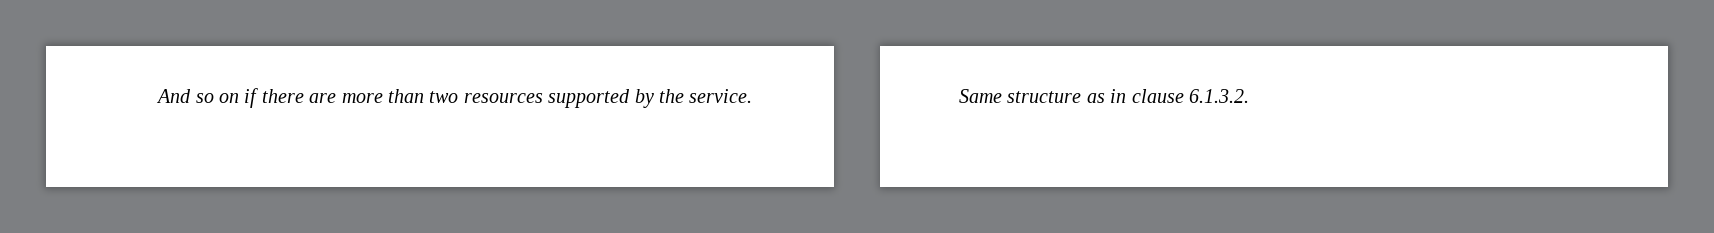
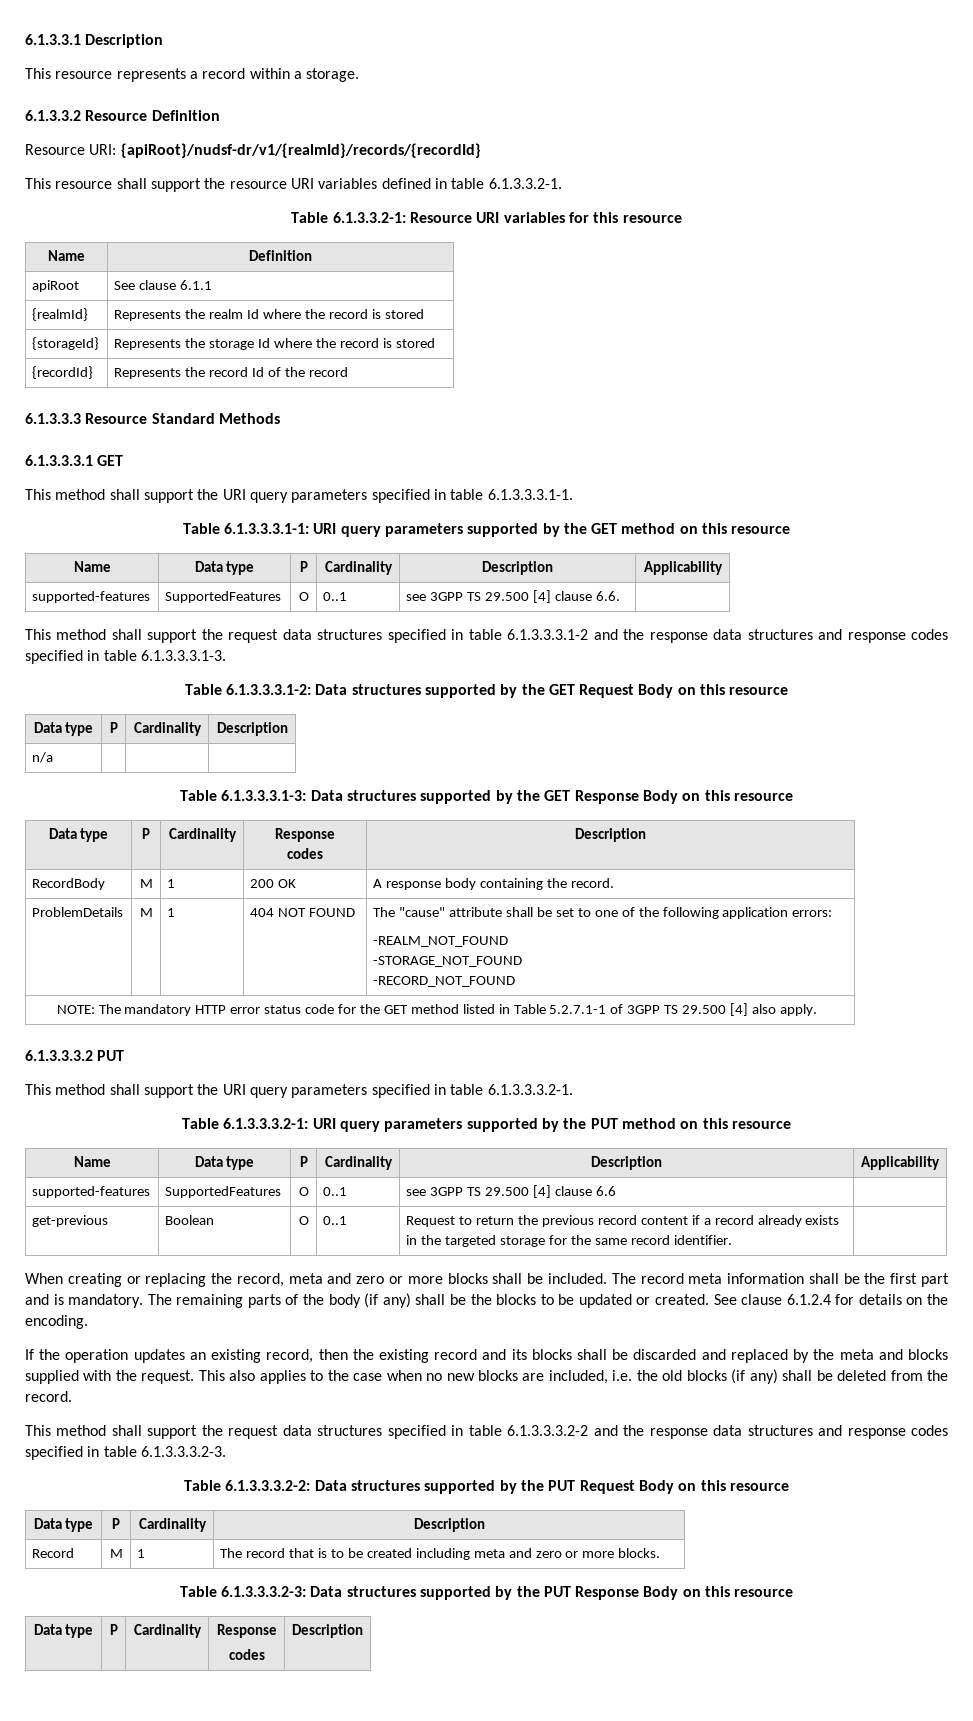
- And so on if there are more than two resources supported by the service. Same structure as in clause 6.1.3.2.
+ 6.1.3.3.1 Description
+ This resource represents a record within a storage.
+ 6.1.3.3.2 Resource Definition
+ Resource URI: {apiRoot}/nudsf-dr/v1/{realmId}/records/{recordId}
+ This resource shall support the resource URI variables defined in table 6.1.3.3.2-1.
+ Table 6.1.3.3.2-1: Resource URI variables for this resource
+ Name | Definition
+ apiRoot | See clause 6.1.1
+ {realmId} | Represents the realm Id where the record is stored
+ {storageId} | Represents the storage Id where the record is stored
+ {recordId} | Represents the record Id of the record
+ 6.1.3.3.3 Resource Standard Methods
+ 6.1.3.3.3.1 GET
+ This method shall support the URI query parameters specified in table 6.1.3.3.3.1-1.
+ Table 6.1.3.3.3.1-1: URI query parameters supported by the GET method on this resource
+ Name | Data type | P | Cardinality | Description | Applicability
+ supported-features | SupportedFeatures | O | 0..1 | see 3GPP TS 29.500 [4] clause 6.6. |
+ This method shall support the request data structures specified in table 6.1.3.3.3.1-2 and the response data structures and response codes specified in table 6.1.3.3.3.1-3.
+ Table 6.1.3.3.3.1-2: Data structures supported by the GET Request Body on this resource
+ Data type | P | Cardinality | Description
+ n/a | | |
+ Table 6.1.3.3.3.1-3: Data structures supported by the GET Response Body on this resource
+ Data type | P | Cardinality | Response
+ codes | Description
+ RecordBody | M | 1 | 200 OK | A response body containing the record.
+ ProblemDetails | M | 1 | 404 NOT FOUND | The "cause" attribute shall be set to one of the following application errors:
+ -REALM_NOT_FOUND
+ -STORAGE_NOT_FOUND
+ -RECORD_NOT_FOUND
+ NOTE: The mandatory HTTP error status code for the GET method listed in Table 5.2.7.1-1 of 3GPP TS 29.500 [4] also apply.
+ 6.1.3.3.3.2 PUT
+ This method shall support the URI query parameters specified in table 6.1.3.3.3.2-1.
+ Table 6.1.3.3.3.2-1: URI query parameters supported by the PUT method on this resource
+ Name | Data type | P | Cardinality | Description | Applicability
+ supported-features | SupportedFeatures | O | 0..1 | see 3GPP TS 29.500 [4] clause 6.6 |
+ get-previous | Boolean | O | 0..1 | Request to return the previous record content if a record already exists in the targeted storage for the same record identifier. |
+ When creating or replacing the record, meta and zero or more blocks shall be included. The record meta information shall be the first part and is mandatory. The remaining parts of the body (if any) shall be the blocks to be updated or created. See clause 6.1.2.4 for details on the encoding.
+ If the operation updates an existing record, then the existing record and its blocks shall be discarded and replaced by the meta and blocks supplied with the request. This also applies to the case when no new blocks are included, i.e. the old blocks (if any) shall be deleted from the record.
+ This method shall support the request data structures specified in table 6.1.3.3.3.2-2 and the response data structures and response codes specified in table 6.1.3.3.3.2-3.
+ Table 6.1.3.3.3.2-2: Data structures supported by the PUT Request Body on this resource
+ Data type | P | Cardinality | Description
+ Record | M | 1 | The record that is to be created including meta and zero or more blocks.
+ Table 6.1.3.3.3.2-3: Data structures supported by the PUT Response Body on this resource
+ Data type | P | Cardinality | Response
+ codes | Description

